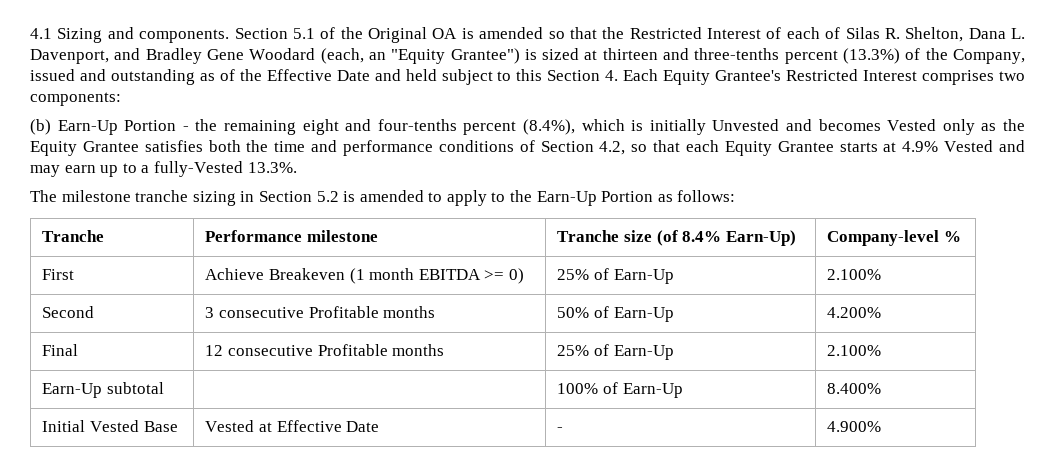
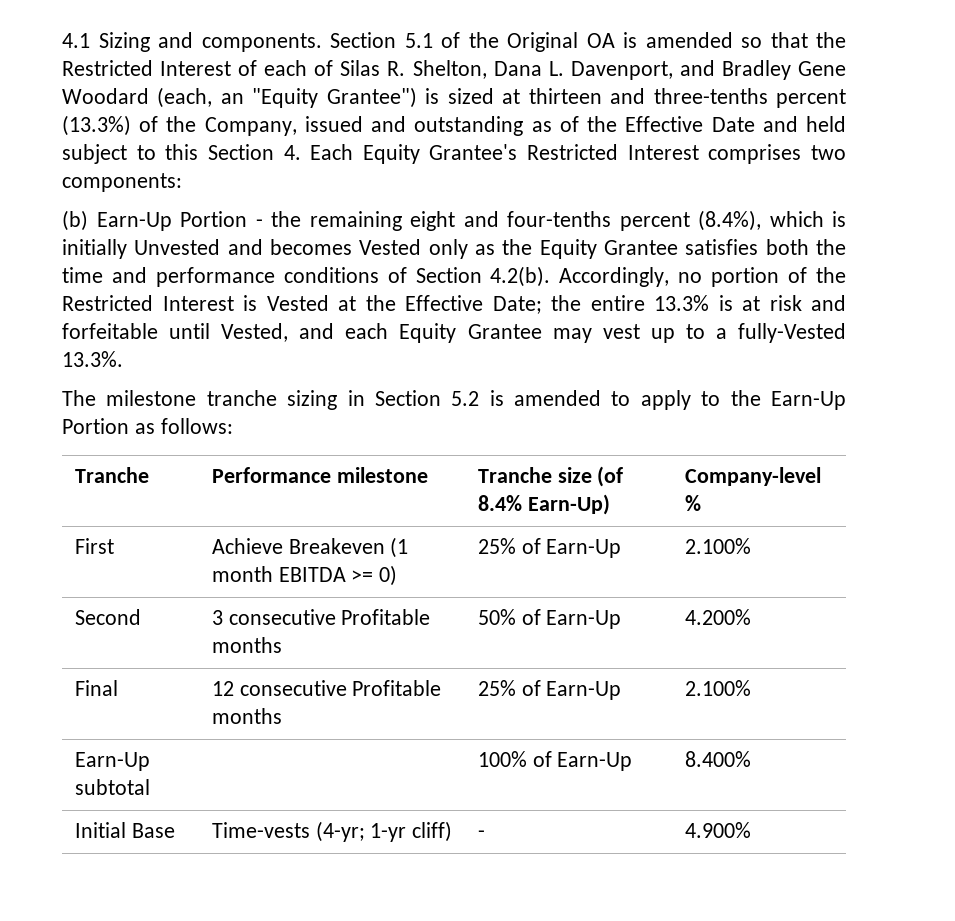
- (b) Earn-Up Portion - the remaining eight and four-tenths percent (8.4%), which is initially Unvested and becomes Vested only as the Equity Grantee satisfies both the time and performance conditions of Section 4.2, so that each Equity Grantee starts at 4.9% Vested and may earn up to a fully-Vested 13.3%.
+ (b) Earn-Up Portion - the remaining eight and four-tenths percent (8.4%), which is initially Unvested and becomes Vested only as the Equity Grantee satisfies both the time and performance conditions of Section 4.2(b). Accordingly, no portion of the Restricted Interest is Vested at the Effective Date; the entire 13.3% is at risk and forfeitable until Vested, and each Equity Grantee may vest up to a fully-Vested 13.3%.
- Initial Vested Base | Vested at Effective Date | - | 4.900%
+ Initial Base | Time-vests (4-yr; 1-yr cliff) | - | 4.900%

